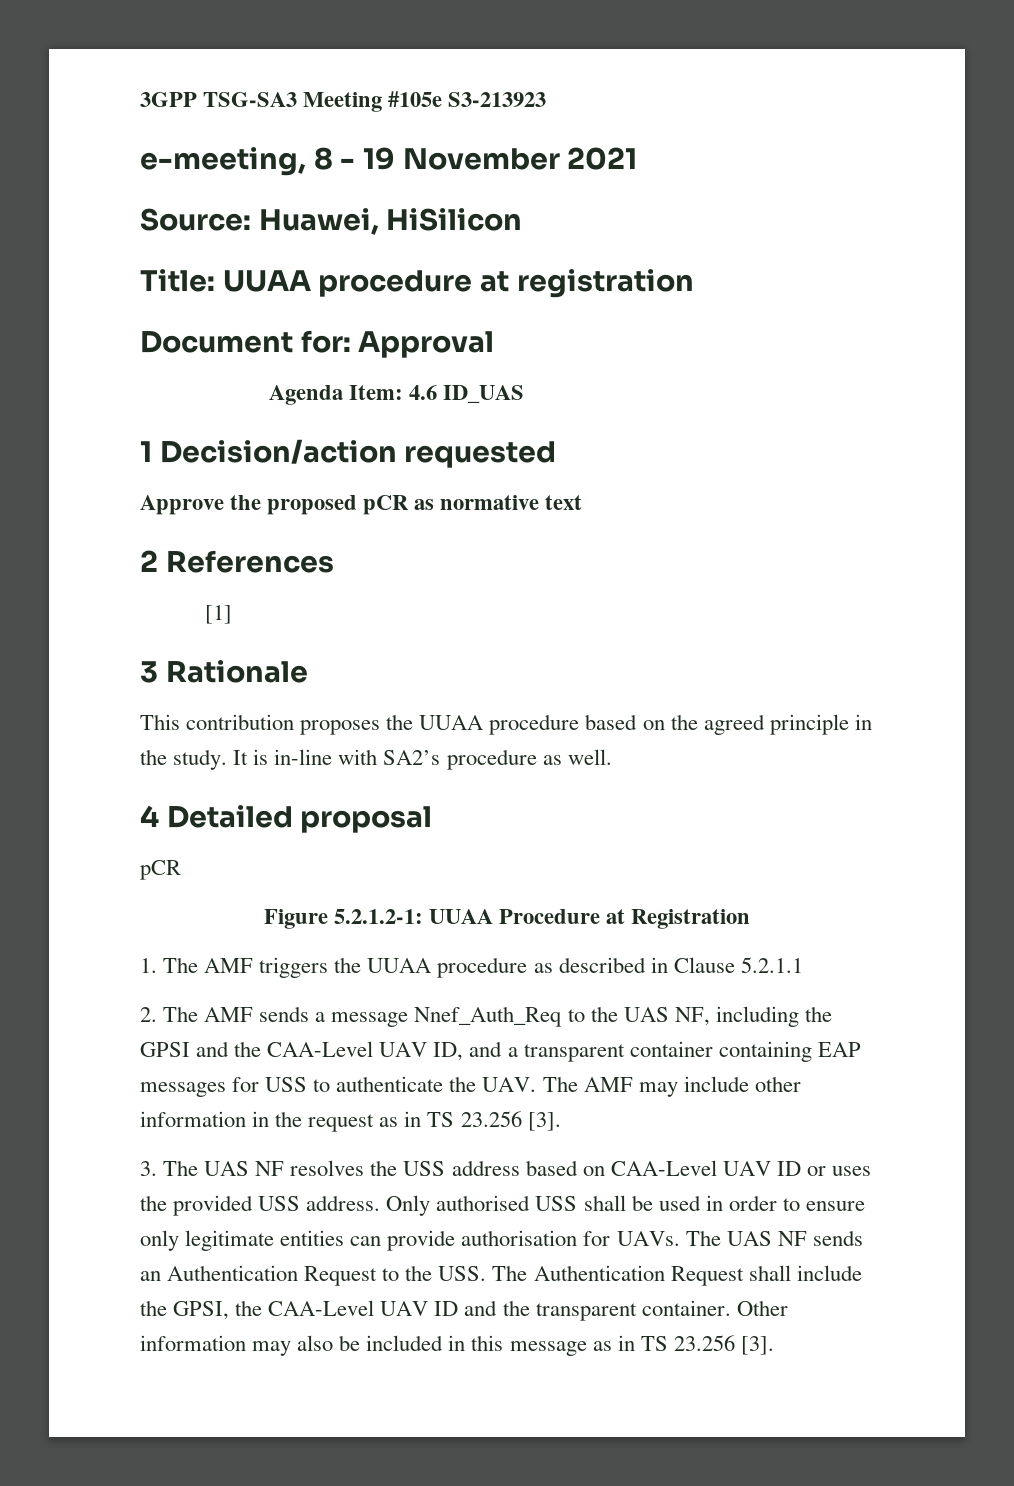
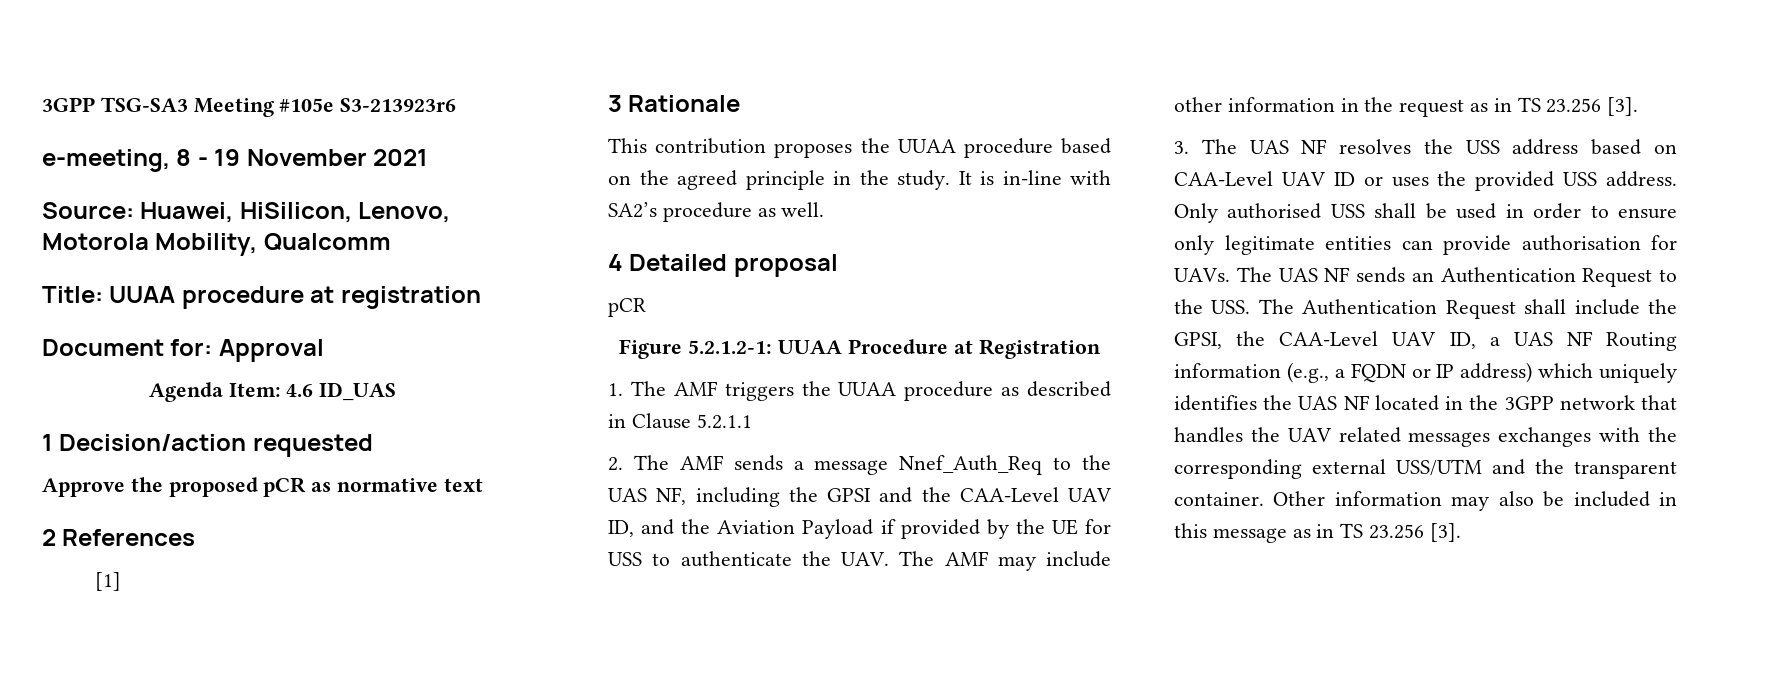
- 3GPP TSG-SA3 Meeting #105e S3-213923
+ 3GPP TSG-SA3 Meeting #105e S3-213923r6
- Source: Huawei, HiSilicon
+ Source: Huawei, HiSilicon, Lenovo, Motorola Mobility, Qualcomm
- 2. The AMF sends a message Nnef_Auth_Req to the UAS NF, including the GPSI and the CAA-Level UAV ID, and a transparent container containing EAP messages for USS to authenticate the UAV. The AMF may include other information in the request as in TS 23.256 [3].
+ 2. The AMF sends a message Nnef_Auth_Req to the UAS NF, including the GPSI and the CAA-Level UAV ID, and the Aviation Payload if provided by the UE for USS to authenticate the UAV. The AMF may include other information in the request as in TS 23.256 [3].
- The UAS NF sends an Authentication Request to the USS. The Authentication Request shall include the GPSI, the CAA-Level UAV ID and the transparent container.
+ The UAS NF sends an Authentication Request to the USS. The Authentication Request shall include the GPSI, the CAA-Level UAV ID, a UAS NF Routing information (e.g., a FQDN or IP address) which uniquely identifies the UAS NF located in the 3GPP network that handles the UAV related messages exchanges with the corresponding external USS/UTM and the transparent container.

